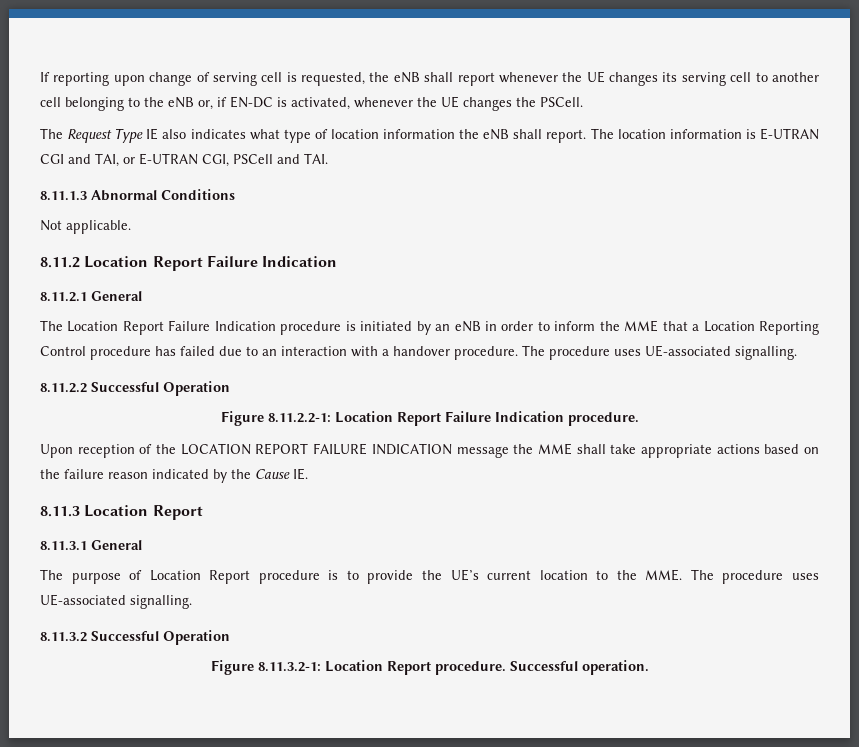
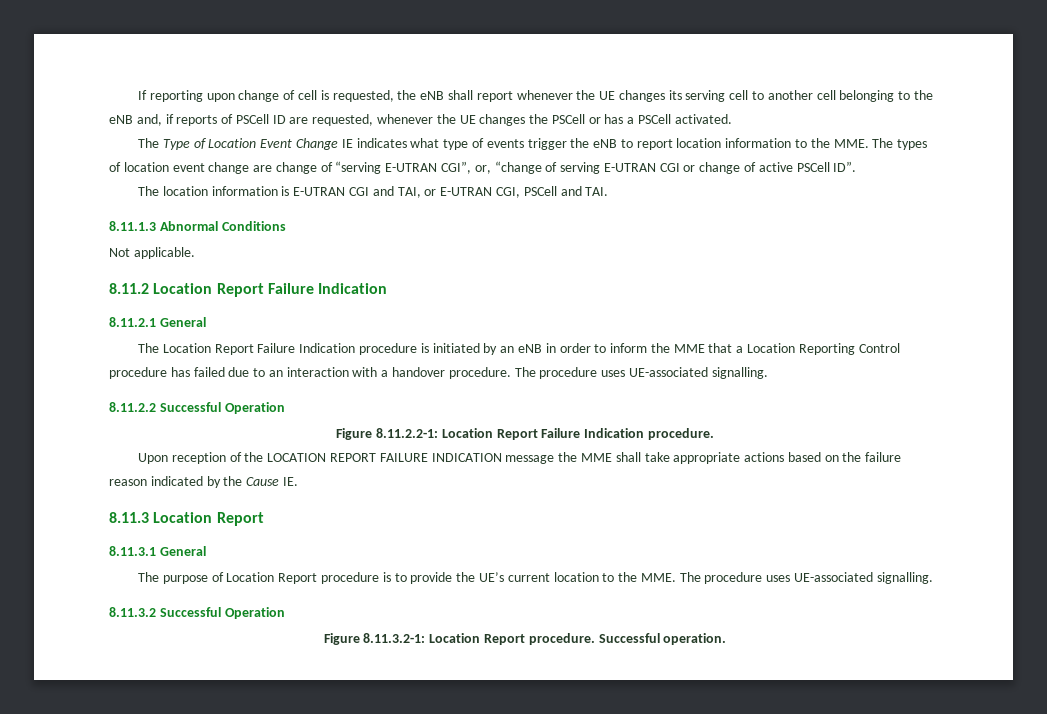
- If reporting upon change of serving cell is requested, the eNB shall report whenever the UE changes its serving cell to another cell belonging to the eNB or, if EN-DC is activated, whenever the UE changes the PSCell.
- The Request Type IE also indicates what type of location information the eNB shall report. The location information is E-UTRAN CGI and TAI, or E-UTRAN CGI, PSCell and TAI.
+ If reporting upon change of cell is requested, the eNB shall report whenever the UE changes its serving cell to another cell belonging to the eNB and, if reports of PSCell ID are requested, whenever the UE changes the PSCell or has a PSCell activated.
+ The Type of Location Event Change IE indicates what type of events trigger the eNB to report location information to the MME. The types of location event change are change of “serving E-UTRAN CGI”, or, “change of serving E-UTRAN CGI or change of active PSCell ID”.
+ The location information is E-UTRAN CGI and TAI, or E-UTRAN CGI, PSCell and TAI.

